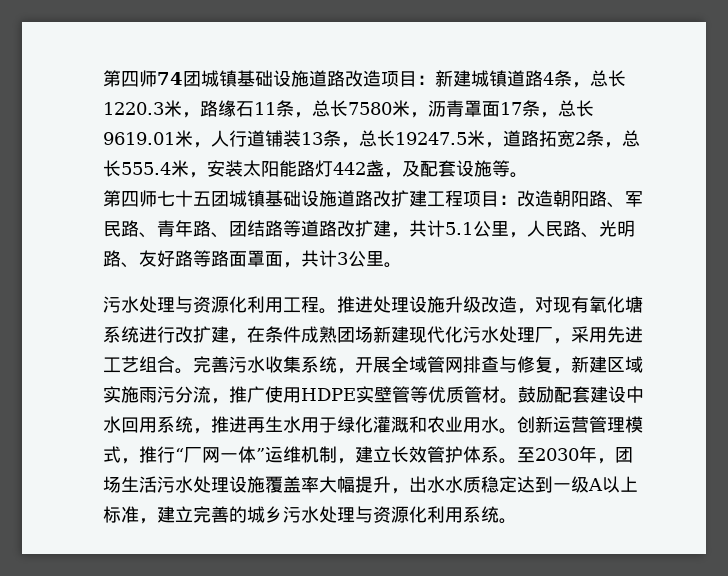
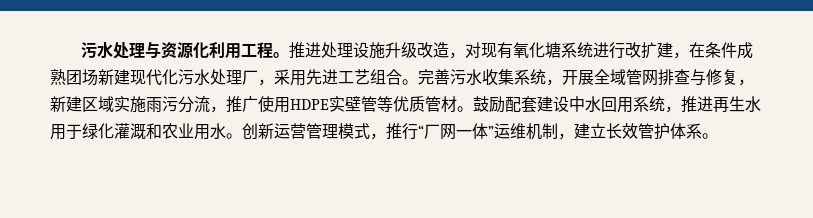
- 第四师74团城镇基础设施道路改造项目：新建城镇道路4条，总长1220.3米，路缘石11条，总长7580米，沥青罩面17条，总长9619.01米，人行道铺装13条，总长19247.5米，道路拓宽2条，总长555.4米，安装太阳能路灯442盏，及配套设施等。
- 第四师七十五团城镇基础设施道路改扩建工程项目：改造朝阳路、军民路、青年路、团结路等道路改扩建，共计5.1公里，人民路、光明路、友好路等路面罩面，共计3公里。
- 至2030年，团场生活污水处理设施覆盖率大幅提升，出水水质稳定达到一级A以上标准，建立完善的城乡污水处理与资源化利用系统。

